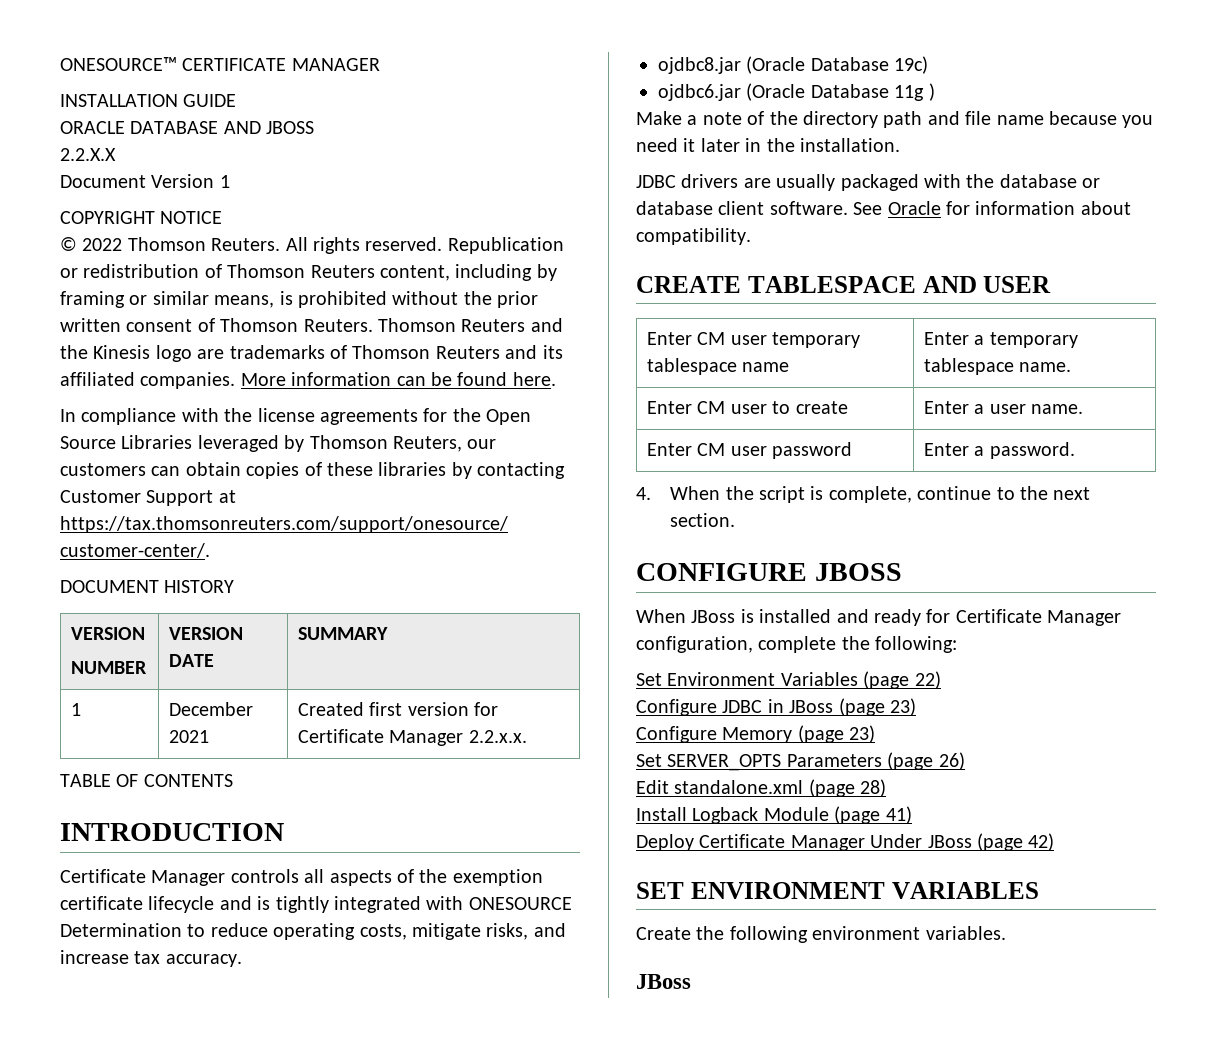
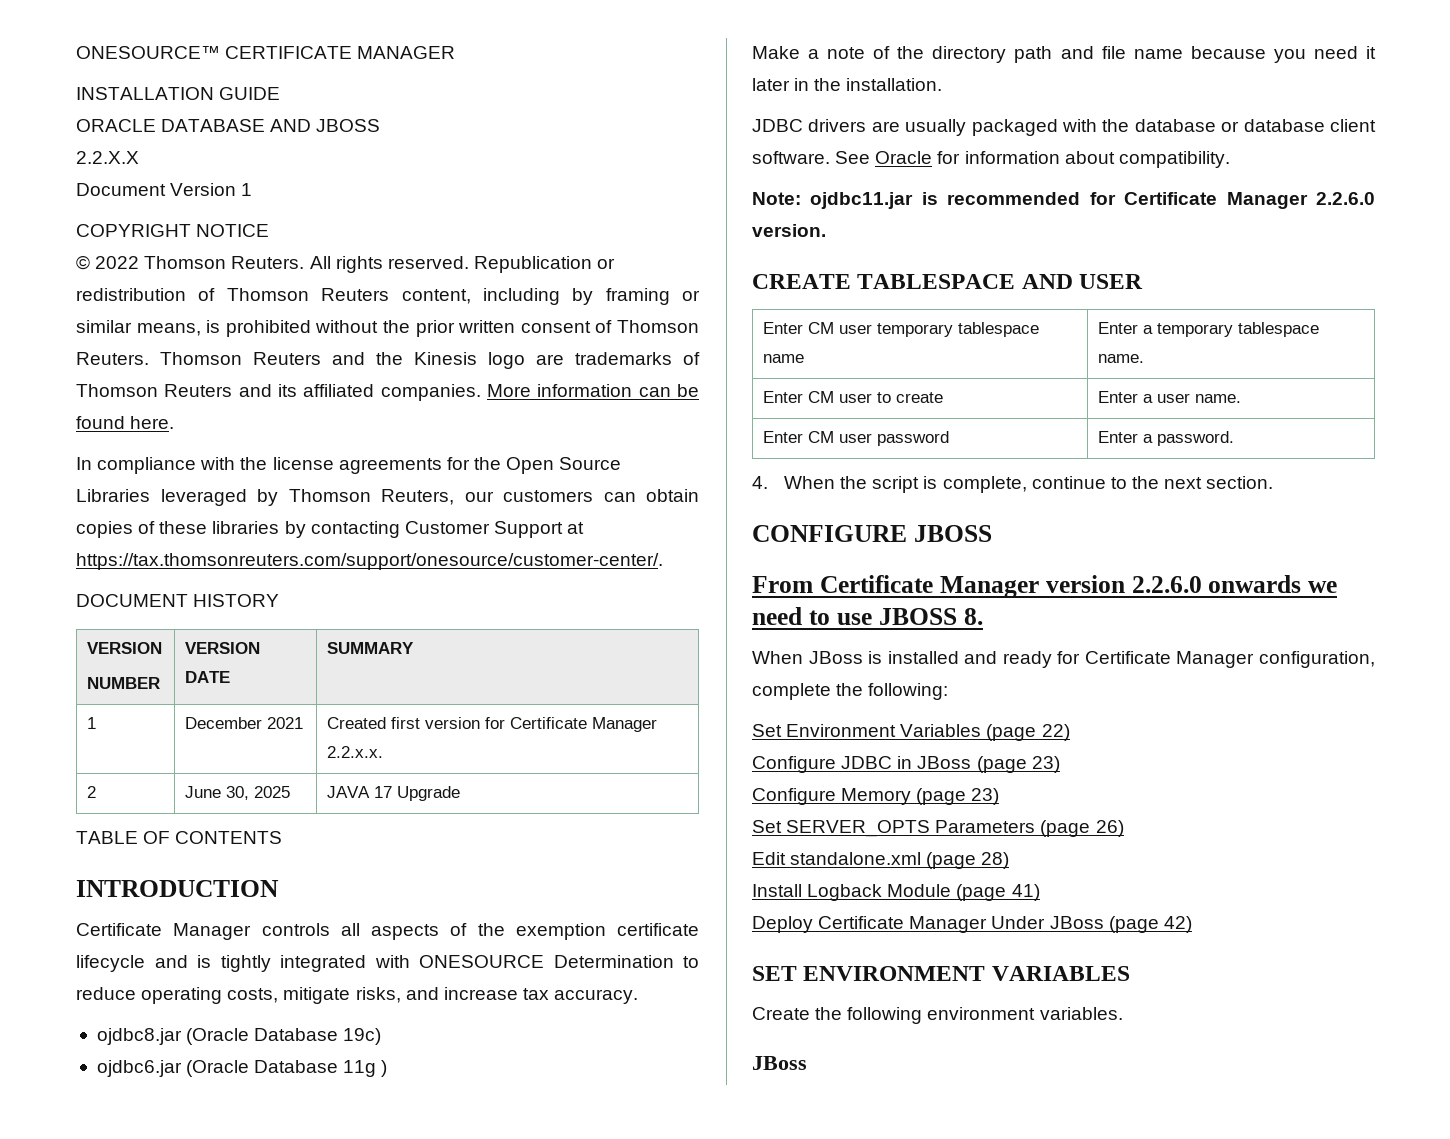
+ 2 | June 30, 2025 | JAVA 17 Upgrade
+ Note: ojdbc11.jar is recommended for Certificate Manager 2.2.6.0 version.
+ From Certificate Manager version 2.2.6.0 onwards we need to use JBOSS 8.

